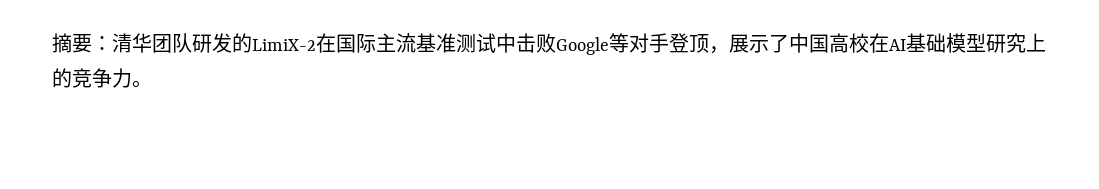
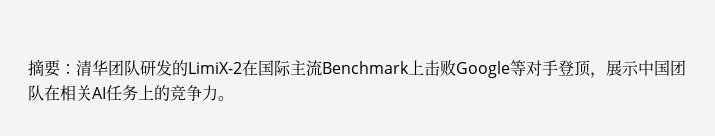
- 摘要：清华团队研发的LimiX-2在国际主流基准测试中击败Google等对手登顶，展示了中国高校在AI基础模型研究上的竞争力。
+ 摘要：清华团队研发的LimiX-2在国际主流Benchmark上击败Google等对手登顶，展示中国团队在相关AI任务上的竞争力。

